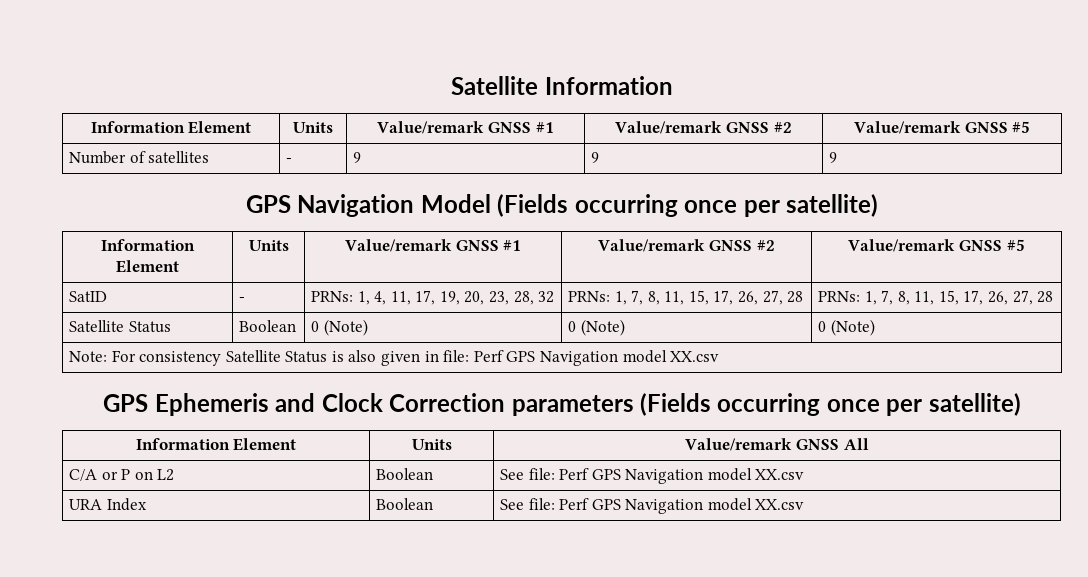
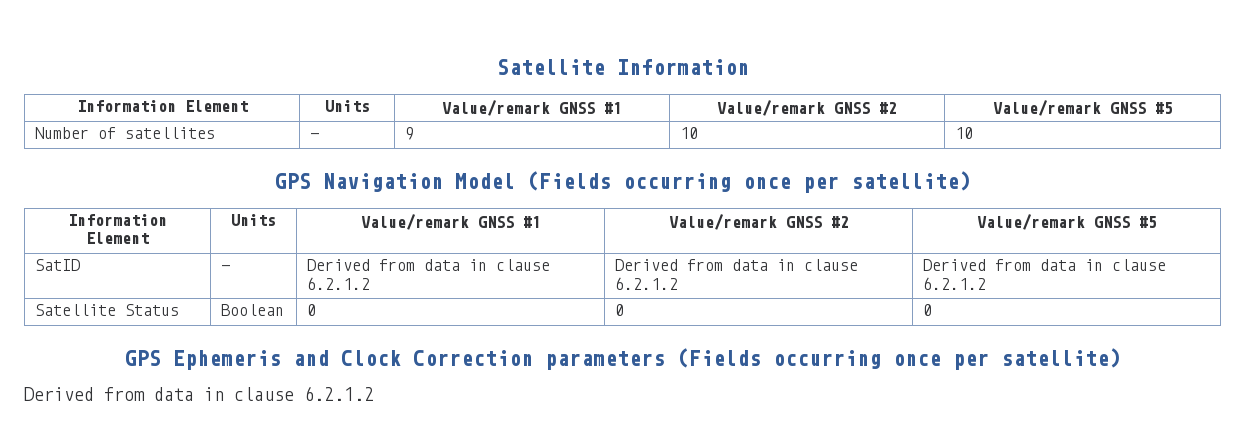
- Number of satellites | - | 9 | 9 | 9
+ Number of satellites | - | 9 | 10 | 10
- SatID | - | PRNs: 1, 4, 11, 17, 19, 20, 23, 28, 32 | PRNs: 1, 7, 8, 11, 15, 17, 26, 27, 28 | PRNs: 1, 7, 8, 11, 15, 17, 26, 27, 28
+ SatID | - | Derived from data in clause 6.2.1.2 | Derived from data in clause 6.2.1.2 | Derived from data in clause 6.2.1.2
- Satellite Status | Boolean | 0 (Note) | 0 (Note) | 0 (Note)
- Note: For consistency Satellite Status is also given in file: Perf GPS Navigation model XX.csv
+ Satellite Status | Boolean | 0 | 0 | 0
  GPS Ephemeris and Clock Correction parameters (Fields occurring once per satellite)
- Information Element | Units | Value/remark GNSS All
- C/A or P on L2 | Boolean | See file: Perf GPS Navigation model XX.csv
- URA Index | Boolean | See file: Perf GPS Navigation model XX.csv
+ Derived from data in clause 6.2.1.2

